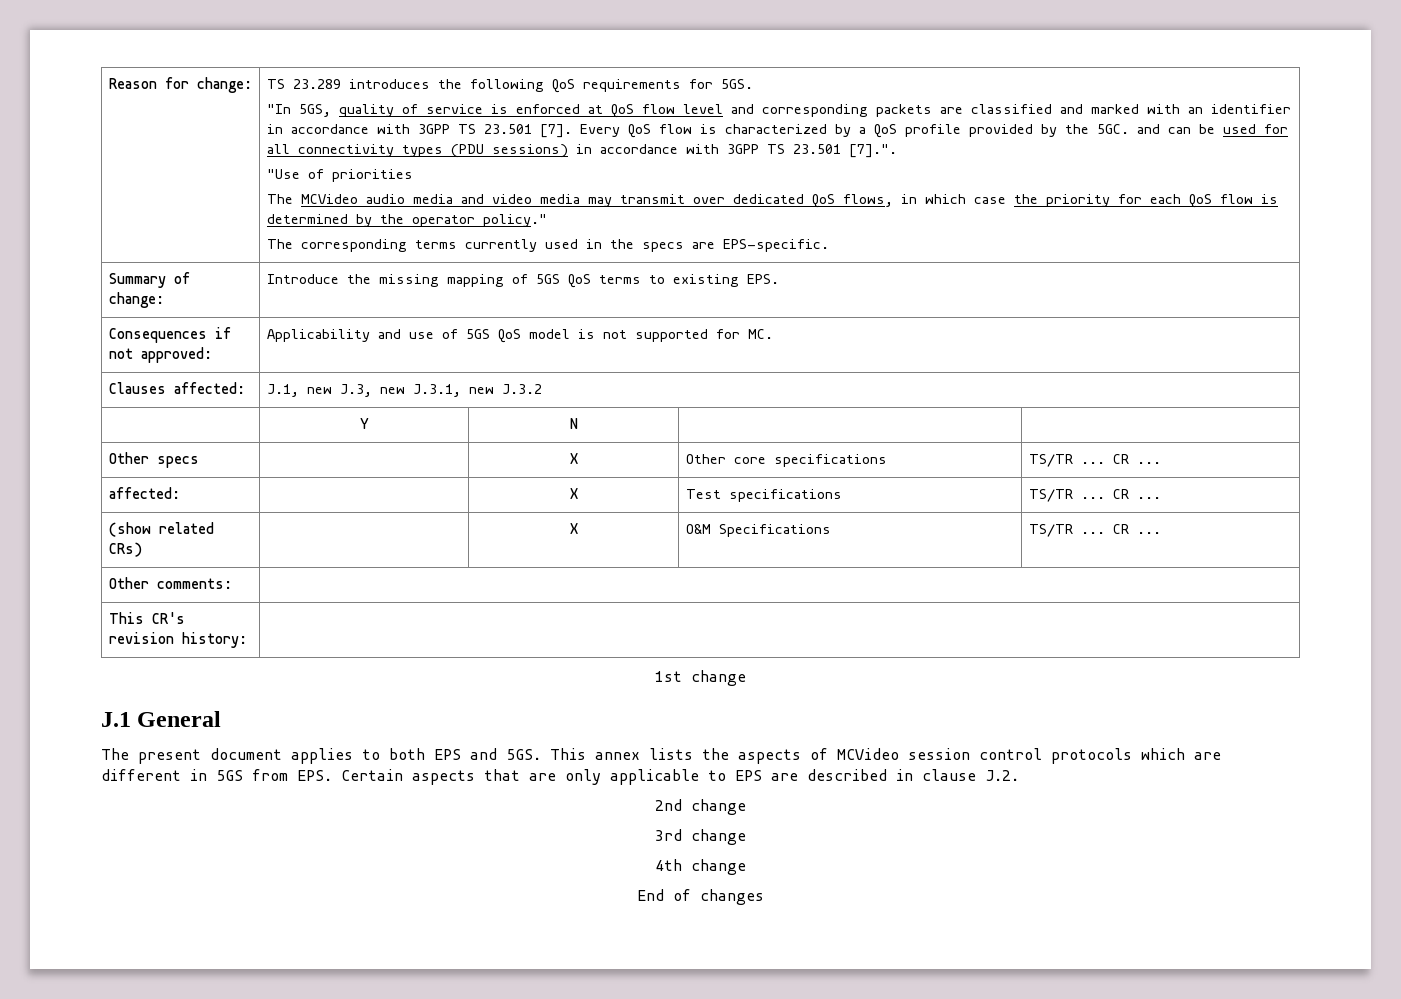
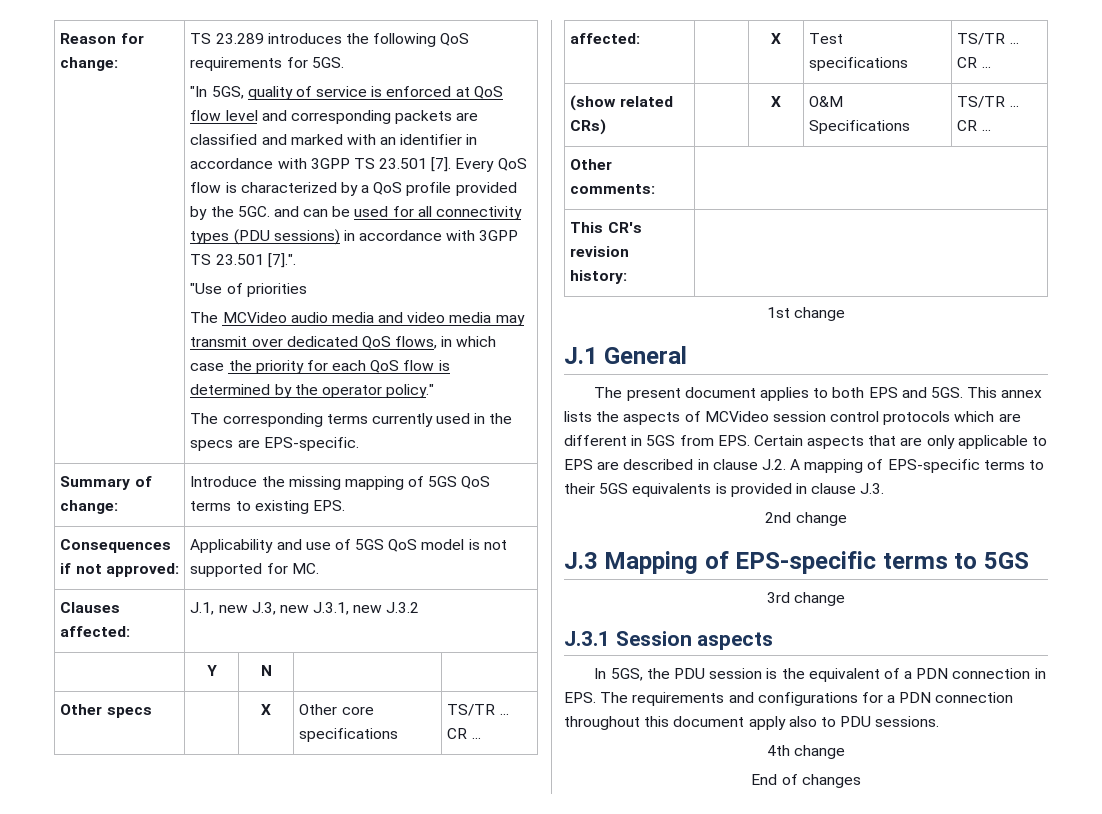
- This annex lists the aspects of MCVideo session control protocols which are different in 5GS from EPS. Certain aspects that are only applicable to EPS are described in clause J.2.
+ This annex lists the aspects of MCVideo session control protocols which are different in 5GS from EPS. Certain aspects that are only applicable to EPS are described in clause J.2. A mapping of EPS-specific terms to their 5GS equivalents is provided in clause J.3.
  2nd change
+ J.3 Mapping of EPS-specific terms to 5GS
  3rd change
+ J.3.1 Session aspects
+ In 5GS, the PDU session is the equivalent of a PDN connection in EPS. The requirements and configurations for a PDN connection throughout this document apply also to PDU sessions.

